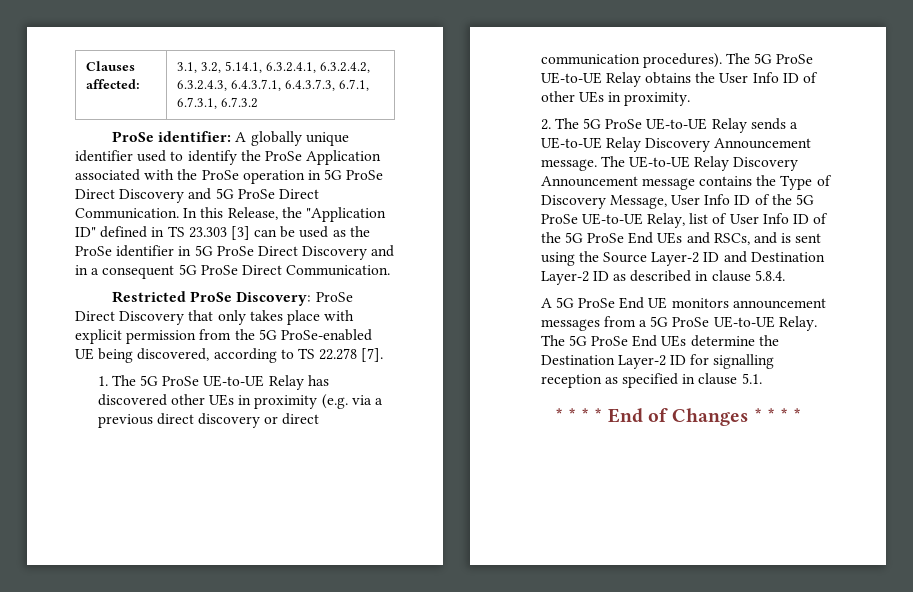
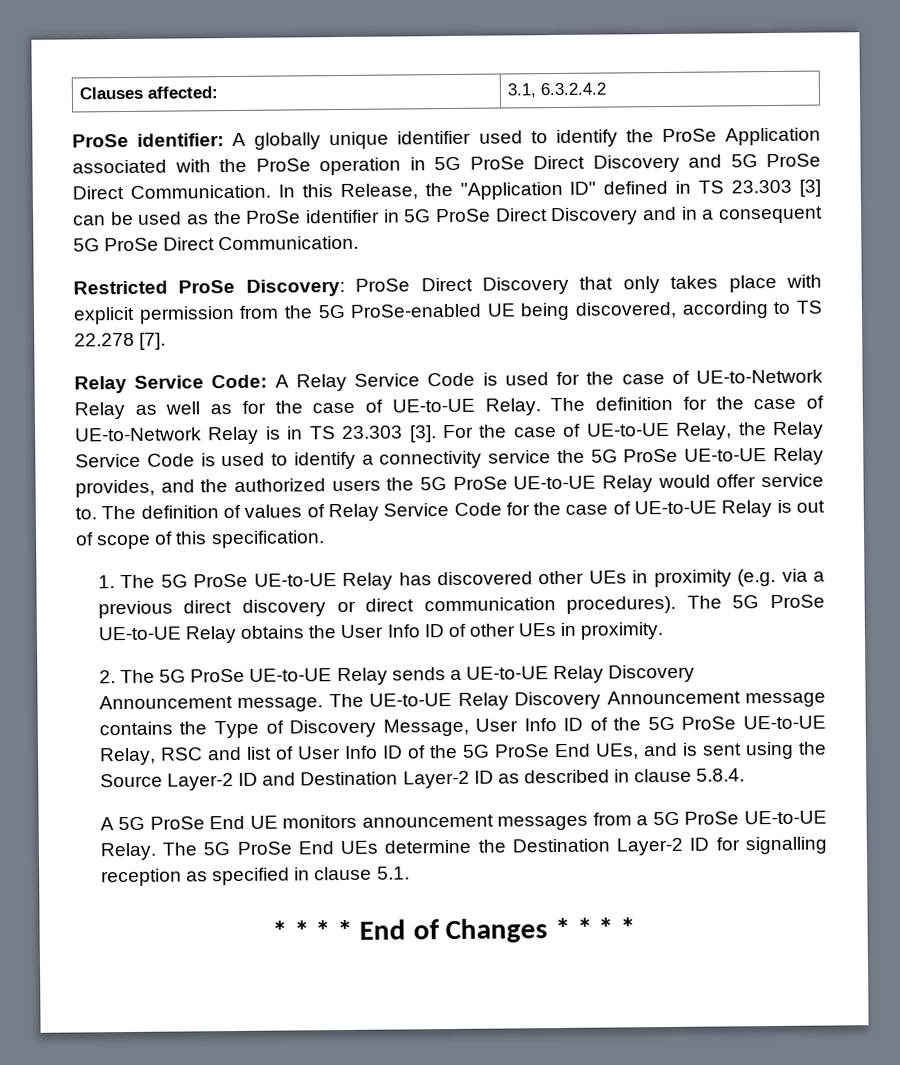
- Clauses affected: | 3.1, 3.2, 5.14.1, 6.3.2.4.1, 6.3.2.4.2, 6.3.2.4.3, 6.4.3.7.1, 6.4.3.7.3, 6.7.1, 6.7.3.1, 6.7.3.2
+ Clauses affected: | 3.1, 6.3.2.4.2
+ Relay Service Code: A Relay Service Code is used for the case of UE-to-Network Relay as well as for the case of UE-to-UE Relay. The definition for the case of UE-to-Network Relay is in TS 23.303 [3]. For the case of UE-to-UE Relay, the Relay Service Code is used to identify a connectivity service the 5G ProSe UE-to-UE Relay provides, and the authorized users the 5G ProSe UE-to-UE Relay would offer service to. The definition of values of Relay Service Code for the case of UE-to-UE Relay is out of scope of this specification.
- The UE-to-UE Relay Discovery Announcement message contains the Type of Discovery Message, User Info ID of the 5G ProSe UE-to-UE Relay, list of User Info ID of the 5G ProSe End UEs and RSCs, and is sent using the Source Layer-2 ID and Destination Layer-2 ID as described in clause 5.8.4.
+ The UE-to-UE Relay Discovery Announcement message contains the Type of Discovery Message, User Info ID of the 5G ProSe UE-to-UE Relay, RSC and list of User Info ID of the 5G ProSe End UEs, and is sent using the Source Layer-2 ID and Destination Layer-2 ID as described in clause 5.8.4.

